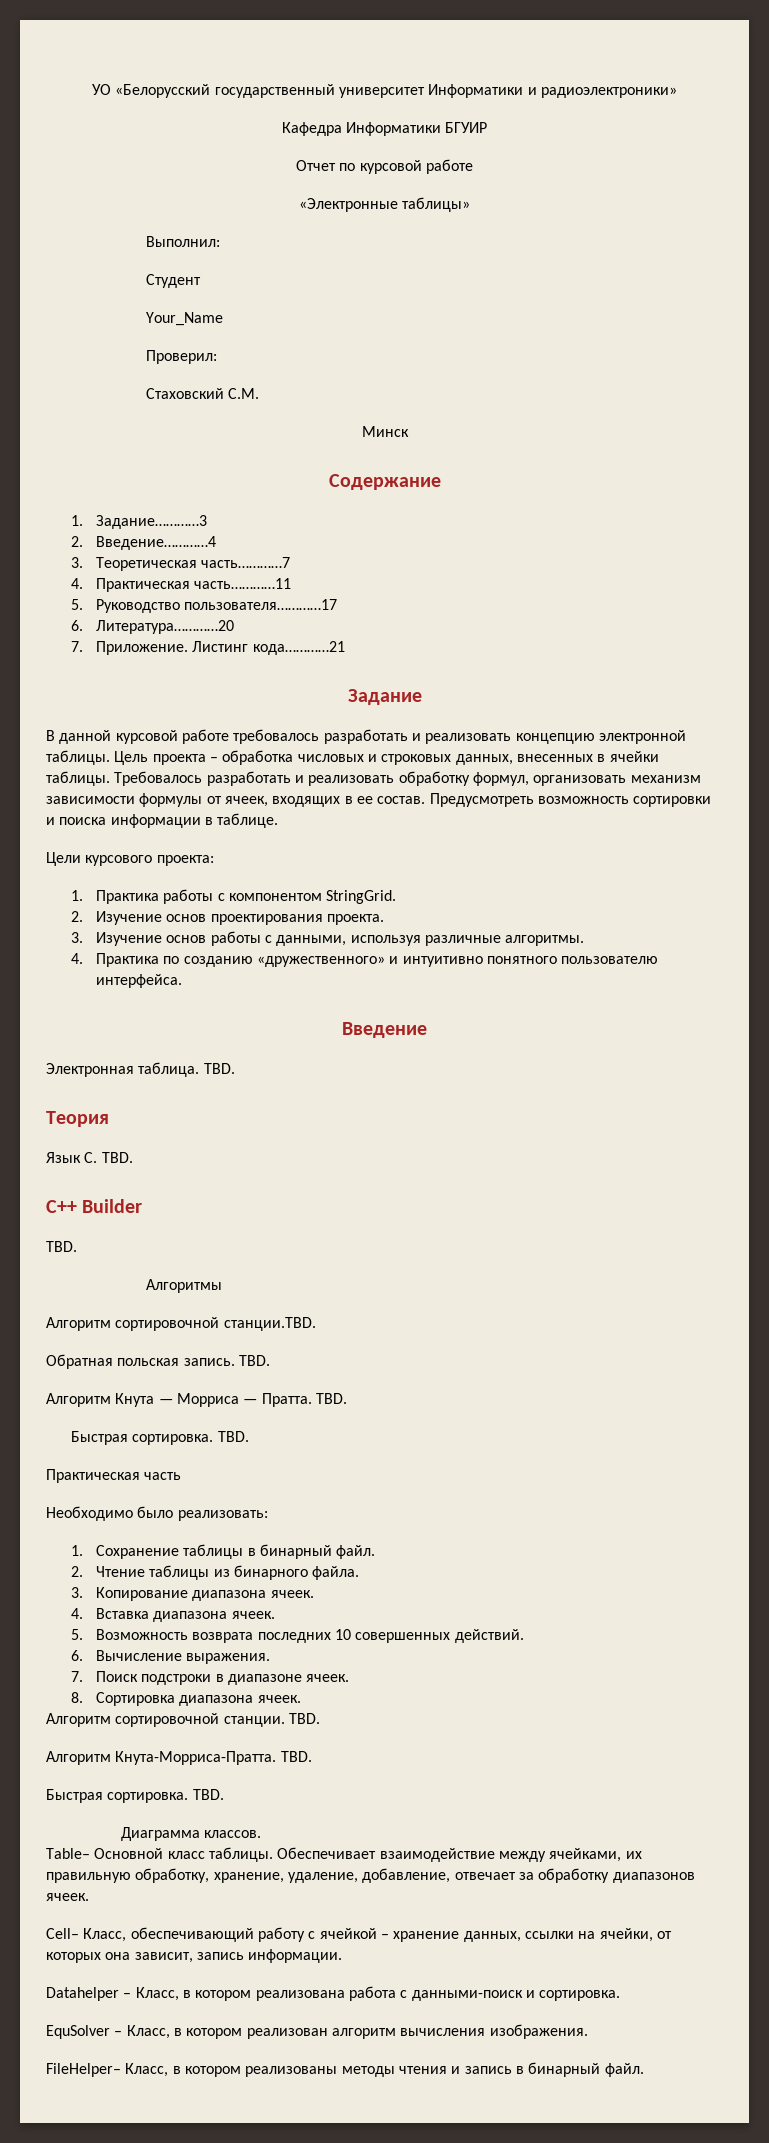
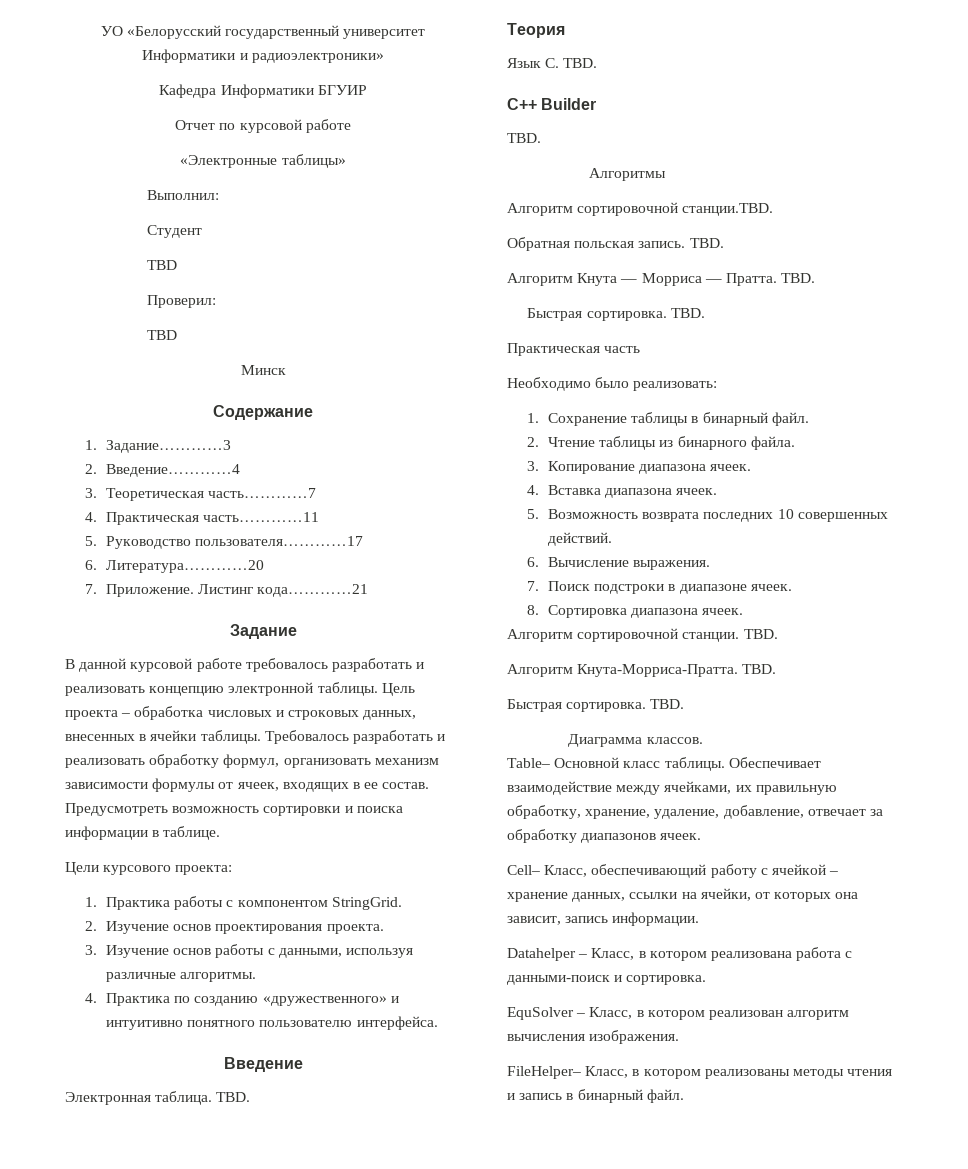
  Студент
- Your_Name
+ TBD
  Проверил:
- Стаховский С.М.
+ TBD

